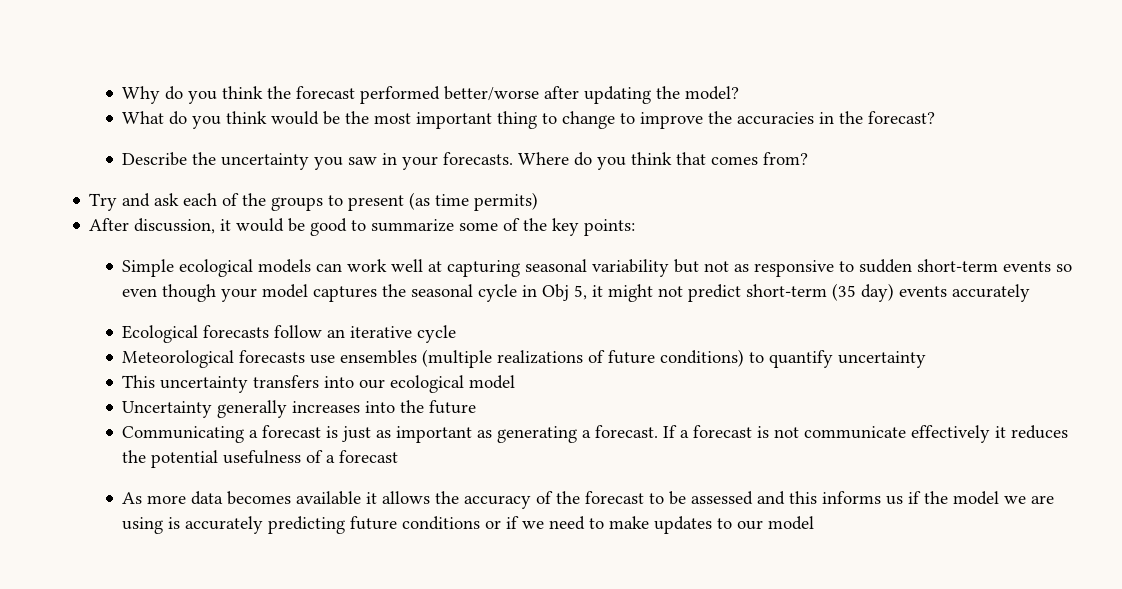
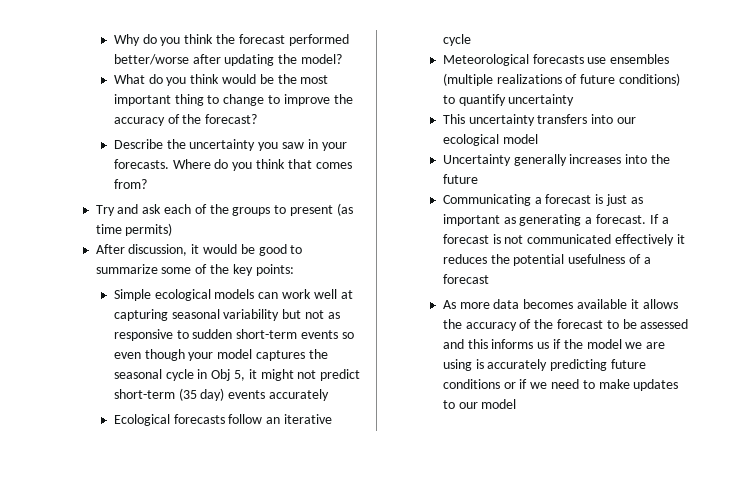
- What do you think would be the most important thing to change to improve the accuracies in the forecast?
+ What do you think would be the most important thing to change to improve the accuracy of the forecast?
- If a forecast is not communicate effectively it reduces the potential usefulness of a forecast
+ If a forecast is not communicated effectively it reduces the potential usefulness of a forecast

